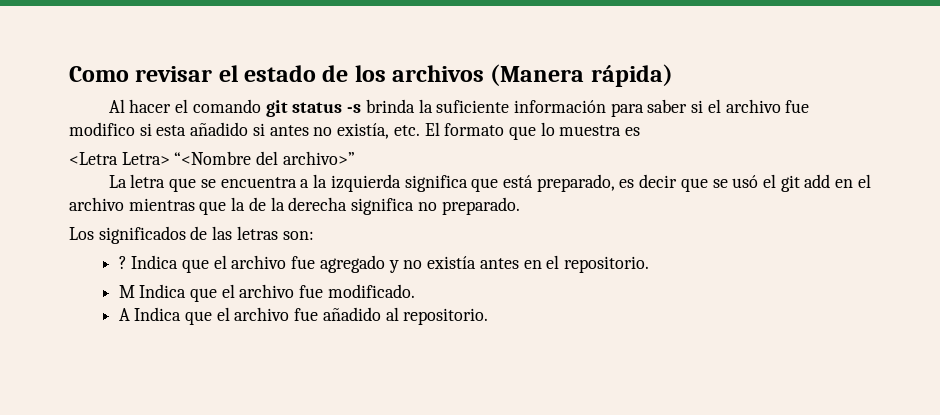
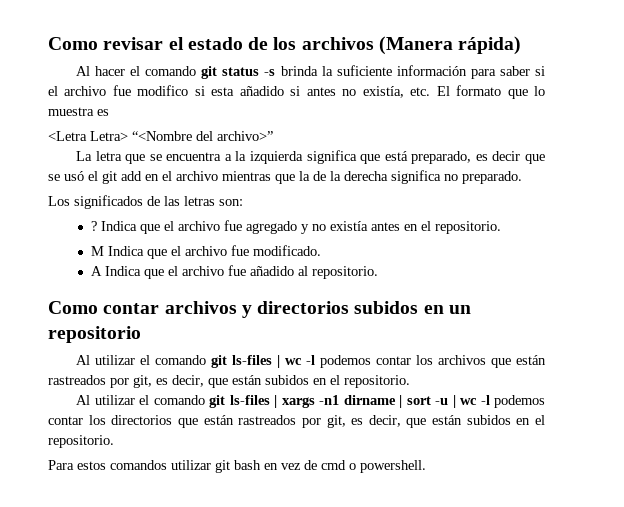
+ Como contar archivos y directorios subidos en un repositorio
+ Al utilizar el comando git ls-files | wc -l podemos contar los archivos que están rastreados por git, es decir, que están subidos en el repositorio.
+ Al utilizar el comando git ls-files | xargs -n1 dirname | sort -u | wc -l podemos contar los directorios que están rastreados por git, es decir, que están subidos en el repositorio.
+ Para estos comandos utilizar git bash en vez de cmd o powershell.

